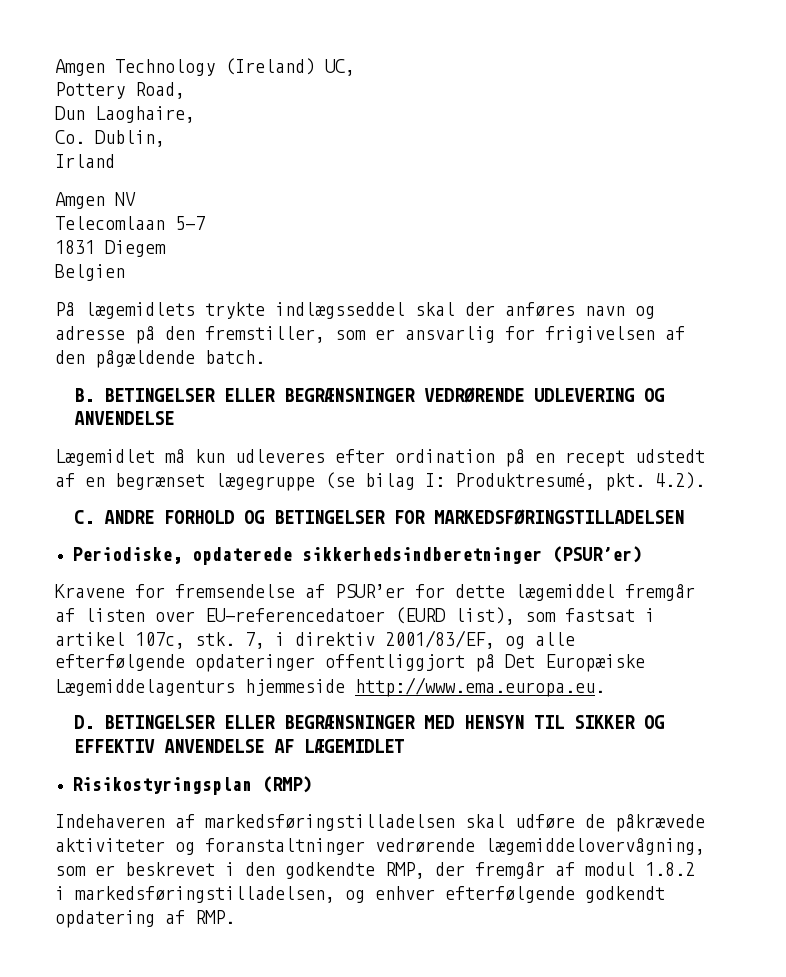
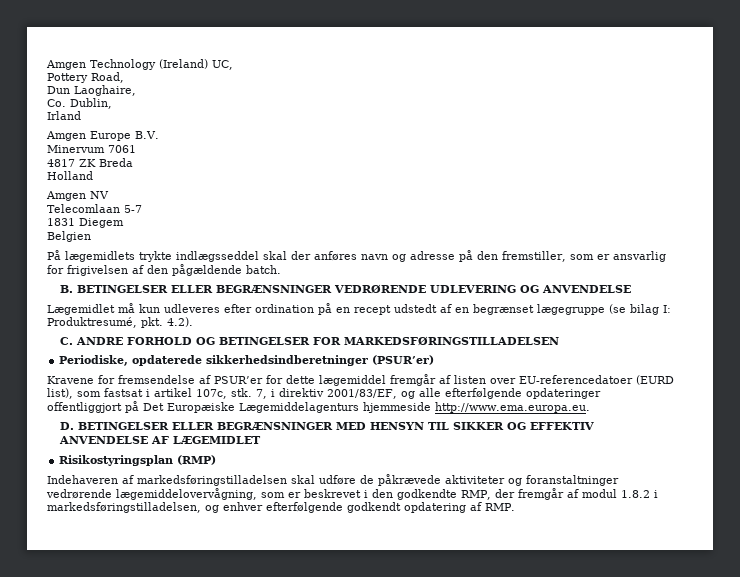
+ Amgen Europe B.V.
+ Minervum 7061
+ 4817 ZK Breda
+ Holland

